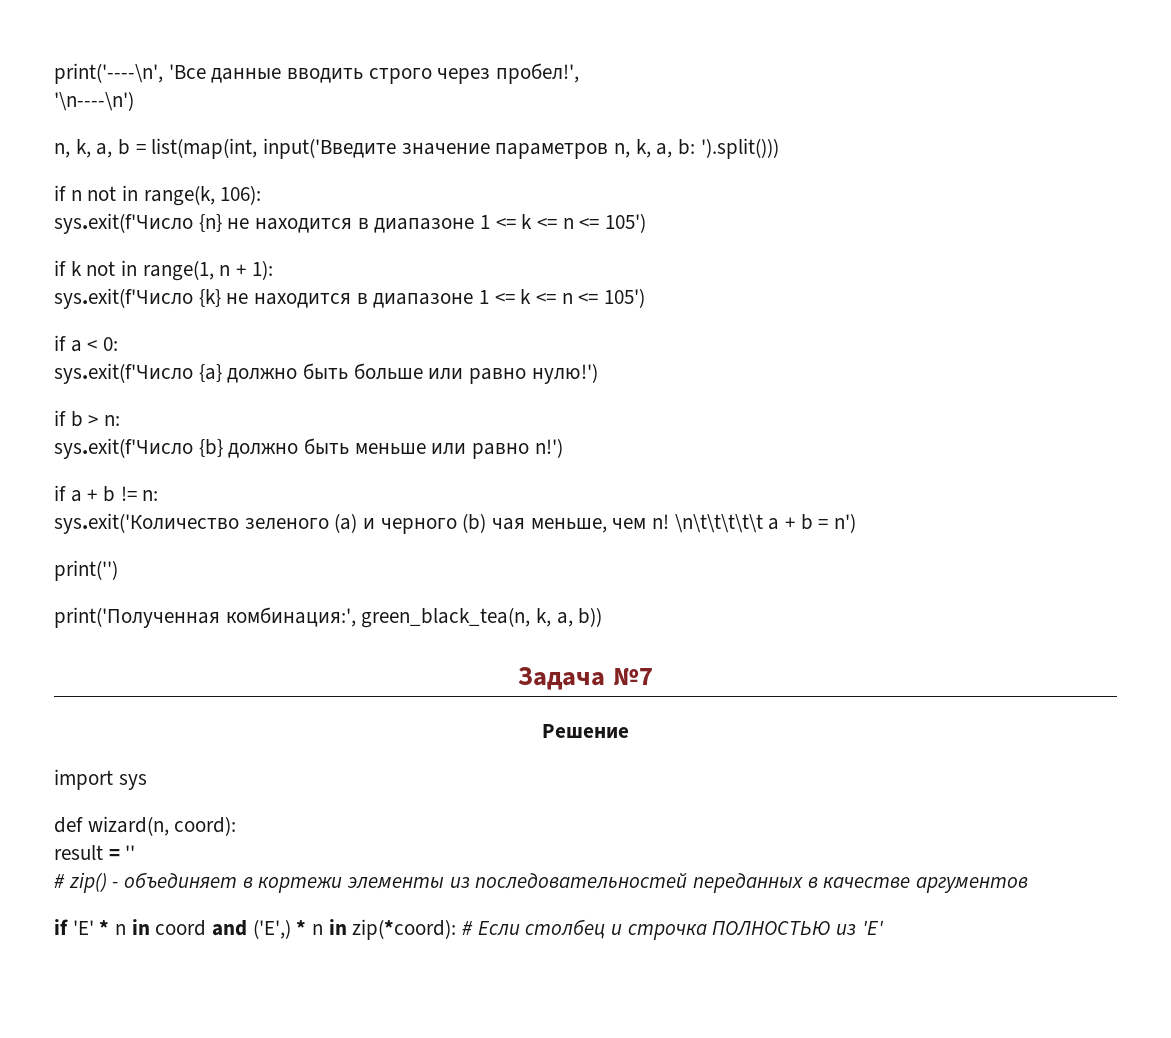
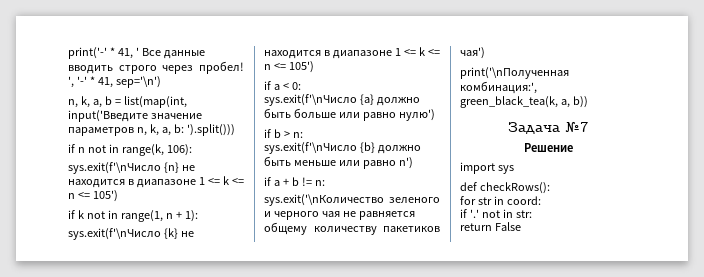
- print('----\n', 'Все данные вводить строго через пробел!',
- '\n----\n')
+ print('-' * 41, ' Все данные вводить строго через пробел! ', '-' * 41, sep='\n')
- sys.exit(f'Число {n} не находится в диапазоне 1 <= k <= n <= 105')
+ sys.exit(f'\nЧисло {n} не находится в диапазоне 1 <= k <= n <= 105')
- sys.exit(f'Число {k} не находится в диапазоне 1 <= k <= n <= 105')
+ sys.exit(f'\nЧисло {k} не находится в диапазоне 1 <= k <= n <= 105')
- sys.exit(f'Число {a} должно быть больше или равно нулю!')
+ sys.exit(f'\nЧисло {a} должно быть больше или равно нулю')
- sys.exit(f'Число {b} должно быть меньше или равно n!')
+ sys.exit(f'\nЧисло {b} должно быть меньше или равно n')
- sys.exit('Количество зеленого (а) и черного (b) чая меньше, чем n! \n\t\t\t\t\t a + b = n')
- print('')
- print('Полученная комбинация:', green_black_tea(n, k, a, b))
+ sys.exit('\nКоличество зеленого и черного чая не равняется общему количеству пакетиков чая')
+ print('\nПолученная комбинация:', green_black_tea(k, a, b))
- def wizard(n, coord):
- result = ''
- # zip() - объединяет в кортежи элементы из последовательностей переданных в качестве аргументов
- if 'E' * n in coord and ('E',) * n in zip(*coord): # Если столбец и строчка ПОЛНОСТЬЮ из 'Е'
+ def checkRows():
+ for str in coord:
+ if '.' not in str:
+ return False

